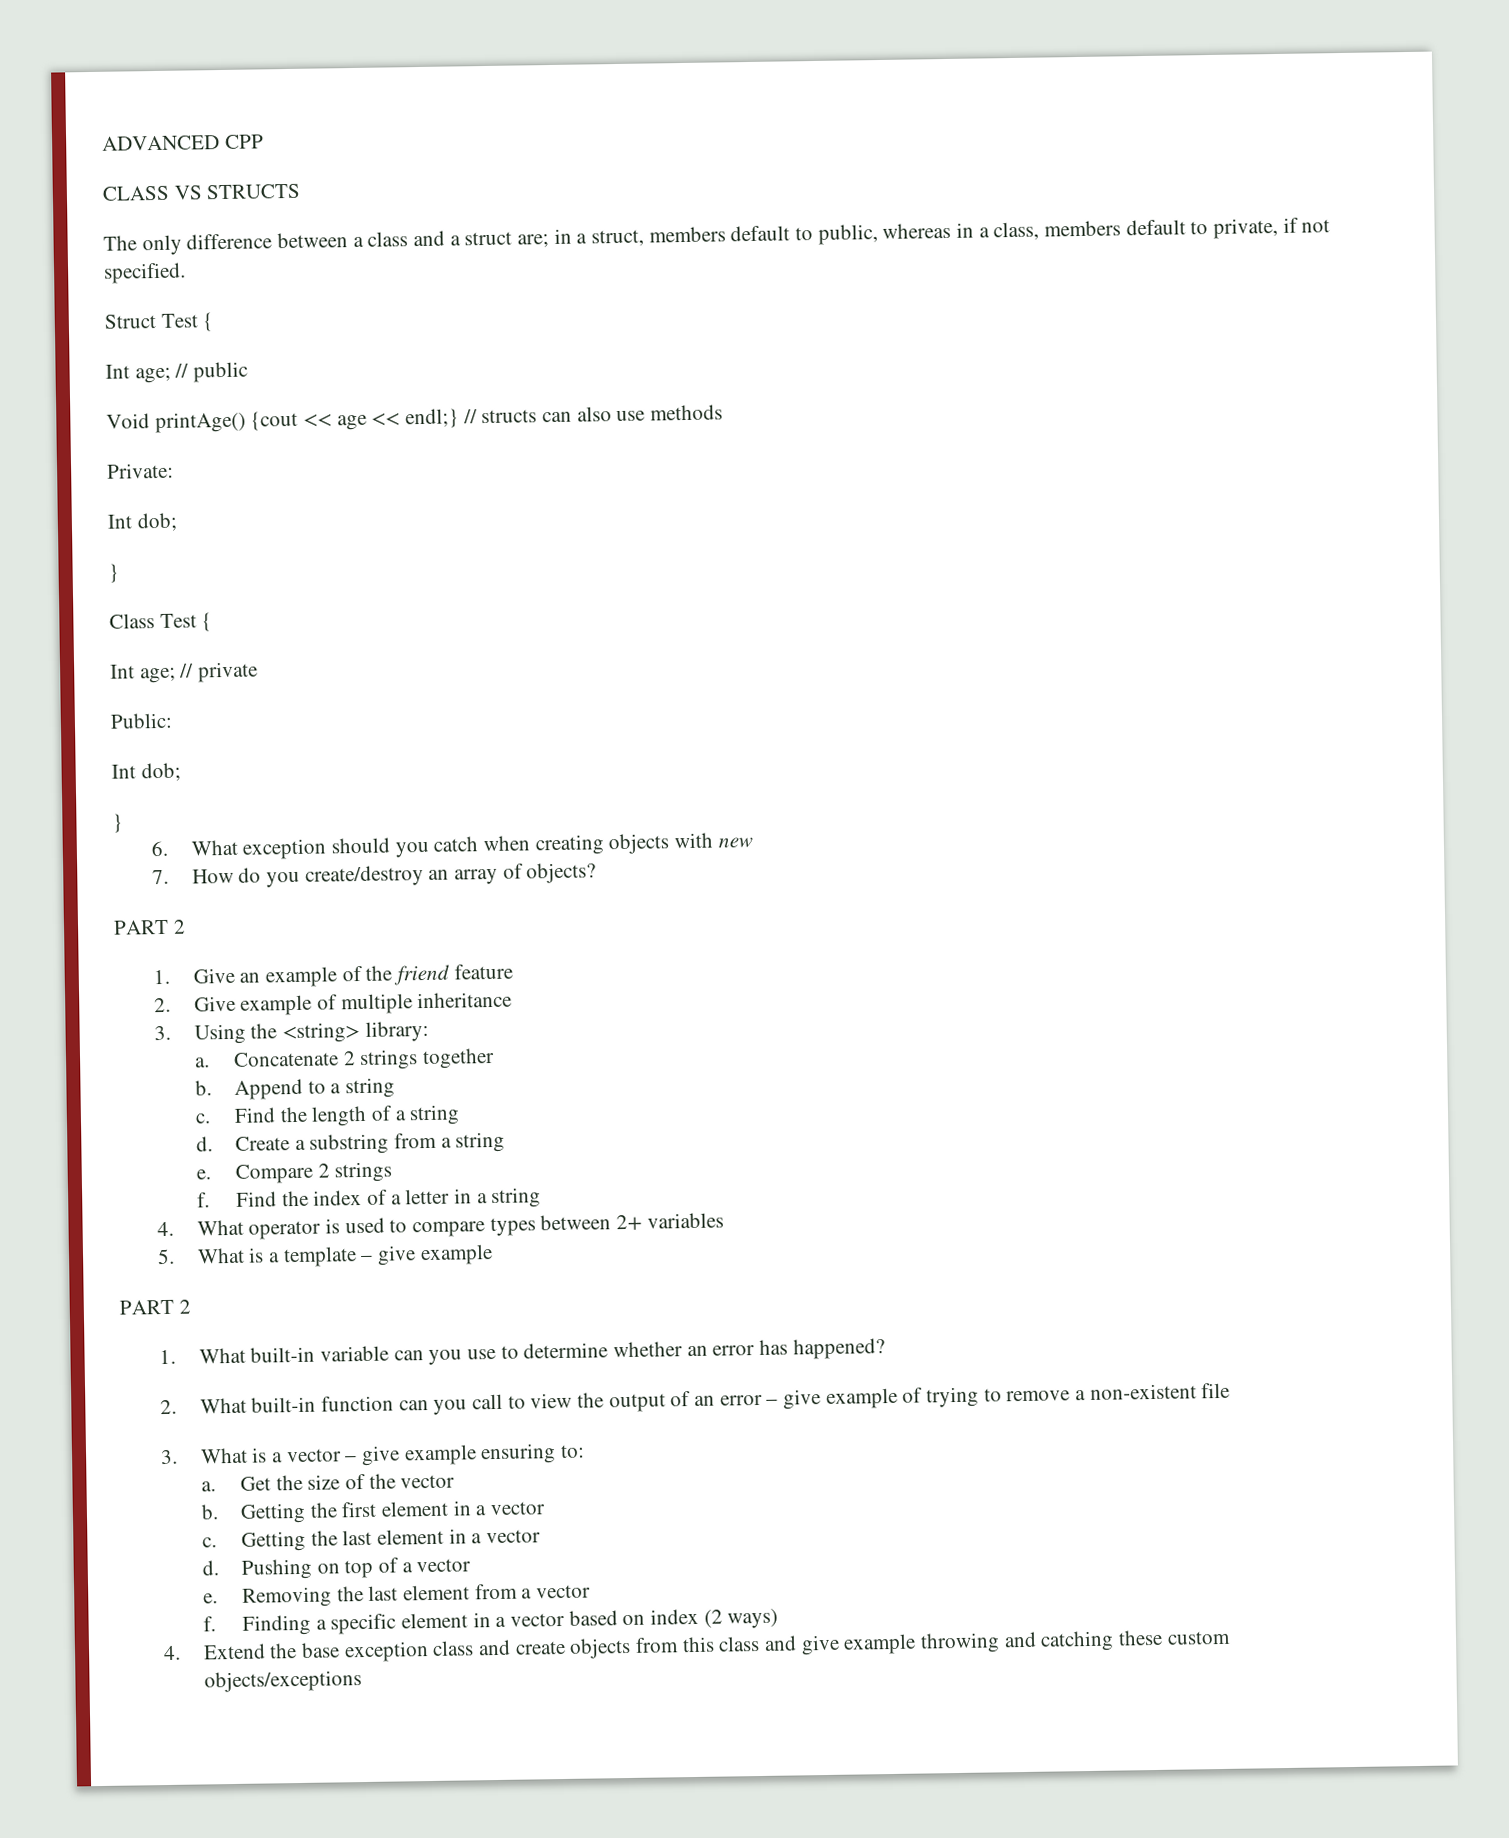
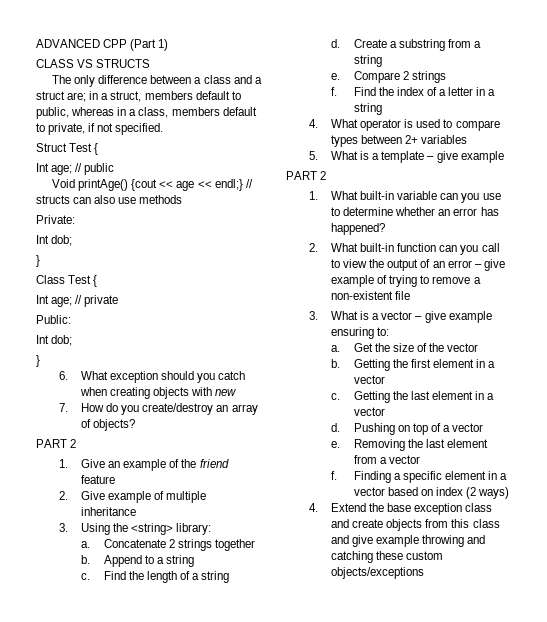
- ADVANCED CPP
+ ADVANCED CPP (Part 1)

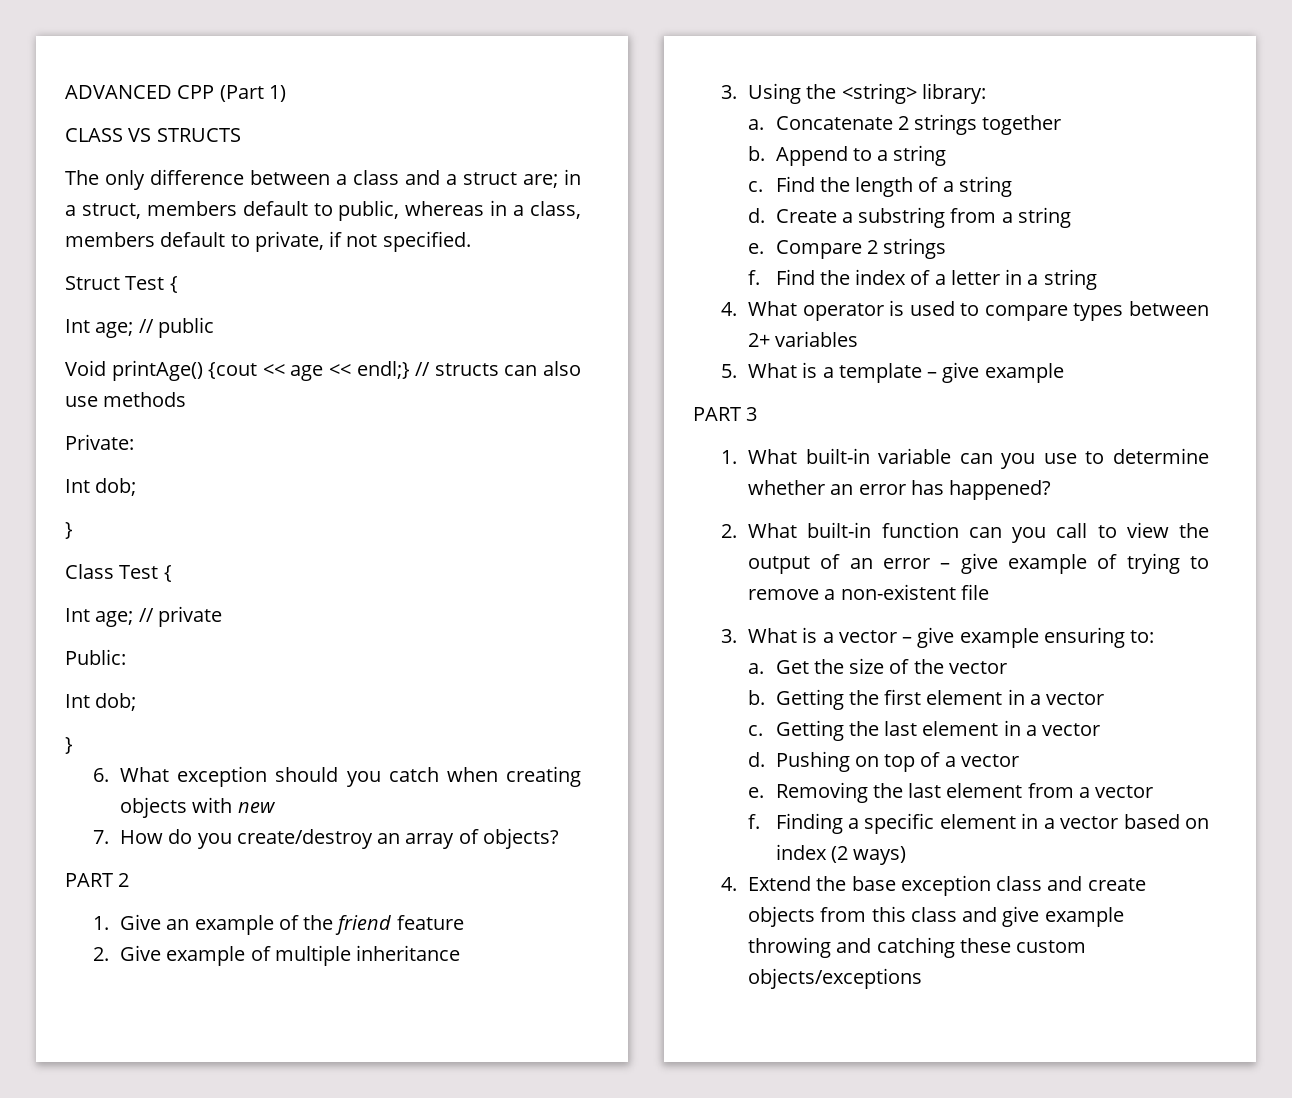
  5. What is a template – give example
- PART 2
+ PART 3

